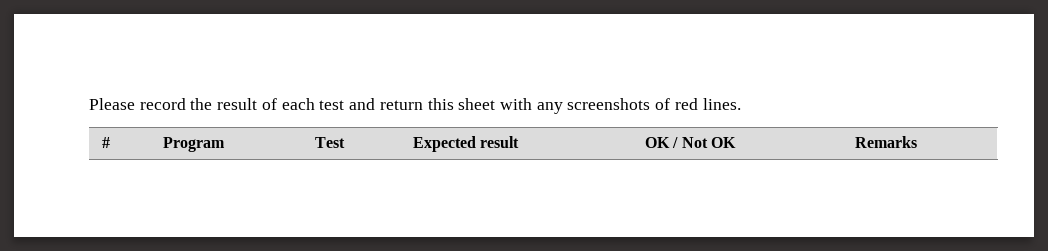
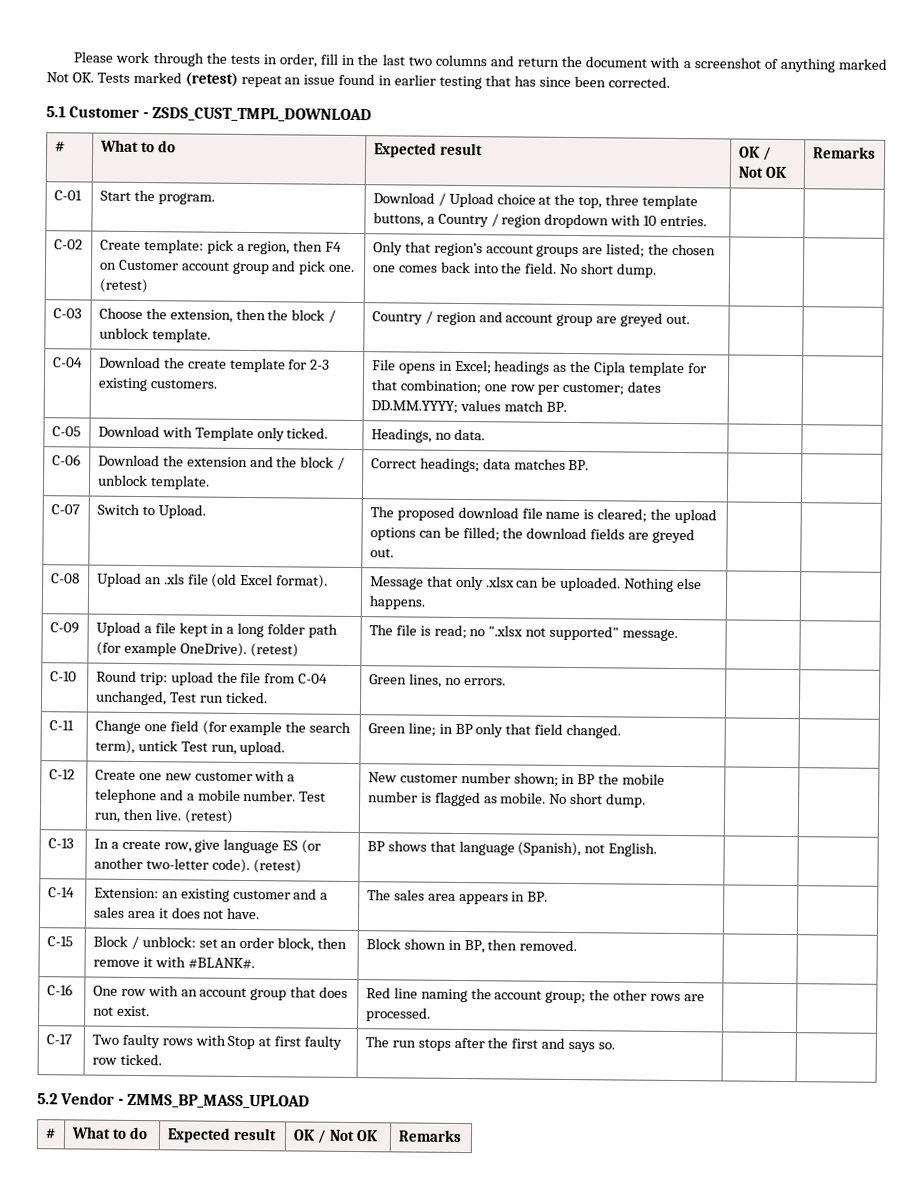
- Please record the result of each test and return this sheet with any screenshots of red lines.
- # | Program | Test | Expected result | OK / Not OK | Remarks
+ Please work through the tests in order, fill in the last two columns and return the document with a screenshot of anything marked Not OK. Tests marked (retest) repeat an issue found in earlier testing that has since been corrected.
+ 5.1 Customer - ZSDS_CUST_TMPL_DOWNLOAD
+ # | What to do | Expected result | OK / Not OK | Remarks
+ C-01 | Start the program. | Download / Upload choice at the top, three template buttons, a Country / region dropdown with 10 entries. | |
+ C-02 | Create template: pick a region, then F4 on Customer account group and pick one. (retest) | Only that region’s account groups are listed; the chosen one comes back into the field. No short dump. | |
+ C-03 | Choose the extension, then the block / unblock template. | Country / region and account group are greyed out. | |
+ C-04 | Download the create template for 2-3 existing customers. | File opens in Excel; headings as the Cipla template for that combination; one row per customer; dates DD.MM.YYYY; values match BP. | |
+ C-05 | Download with Template only ticked. | Headings, no data. | |
+ C-06 | Download the extension and the block / unblock template. | Correct headings; data matches BP. | |
+ C-07 | Switch to Upload. | The proposed download file name is cleared; the upload options can be filled; the download fields are greyed out. | |
+ C-08 | Upload an .xls file (old Excel format). | Message that only .xlsx can be uploaded. Nothing else happens. | |
+ C-09 | Upload a file kept in a long folder path (for example OneDrive). (retest) | The file is read; no ".xlsx not supported" message. | |
+ C-10 | Round trip: upload the file from C-04 unchanged, Test run ticked. | Green lines, no errors. | |
+ C-11 | Change one field (for example the search term), untick Test run, upload. | Green line; in BP only that field changed. | |
+ C-12 | Create one new customer with a telephone and a mobile number. Test run, then live. (retest) | New customer number shown; in BP the mobile number is flagged as mobile. No short dump. | |
+ C-13 | In a create row, give language ES (or another two-letter code). (retest) | BP shows that language (Spanish), not English. | |
+ C-14 | Extension: an existing customer and a sales area it does not have. | The sales area appears in BP. | |
+ C-15 | Block / unblock: set an order block, then remove it with #BLANK#. | Block shown in BP, then removed. | |
+ C-16 | One row with an account group that does not exist. | Red line naming the account group; the other rows are processed. | |
+ C-17 | Two faulty rows with Stop at first faulty row ticked. | The run stops after the first and says so. | |
+ 5.2 Vendor - ZMMS_BP_MASS_UPLOAD
+ # | What to do | Expected result | OK / Not OK | Remarks

